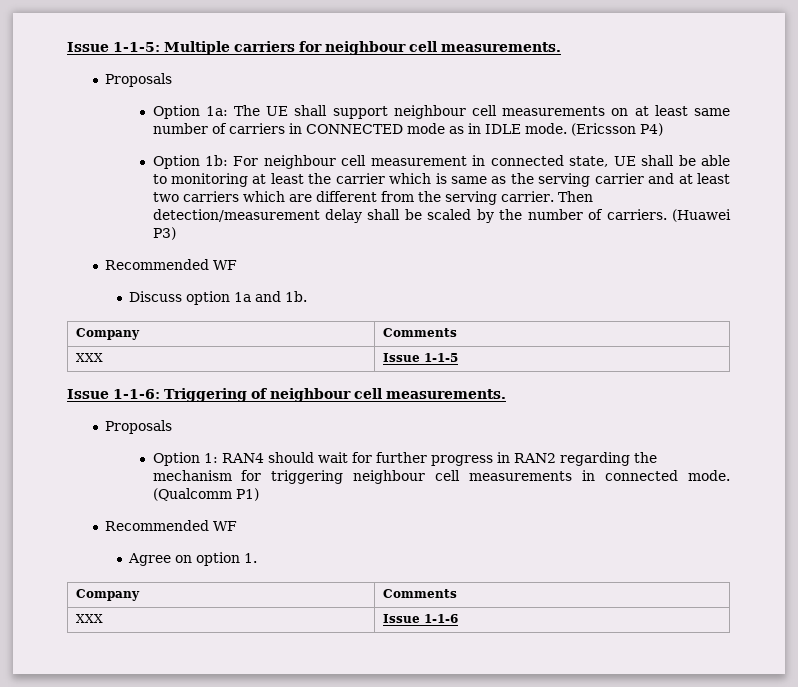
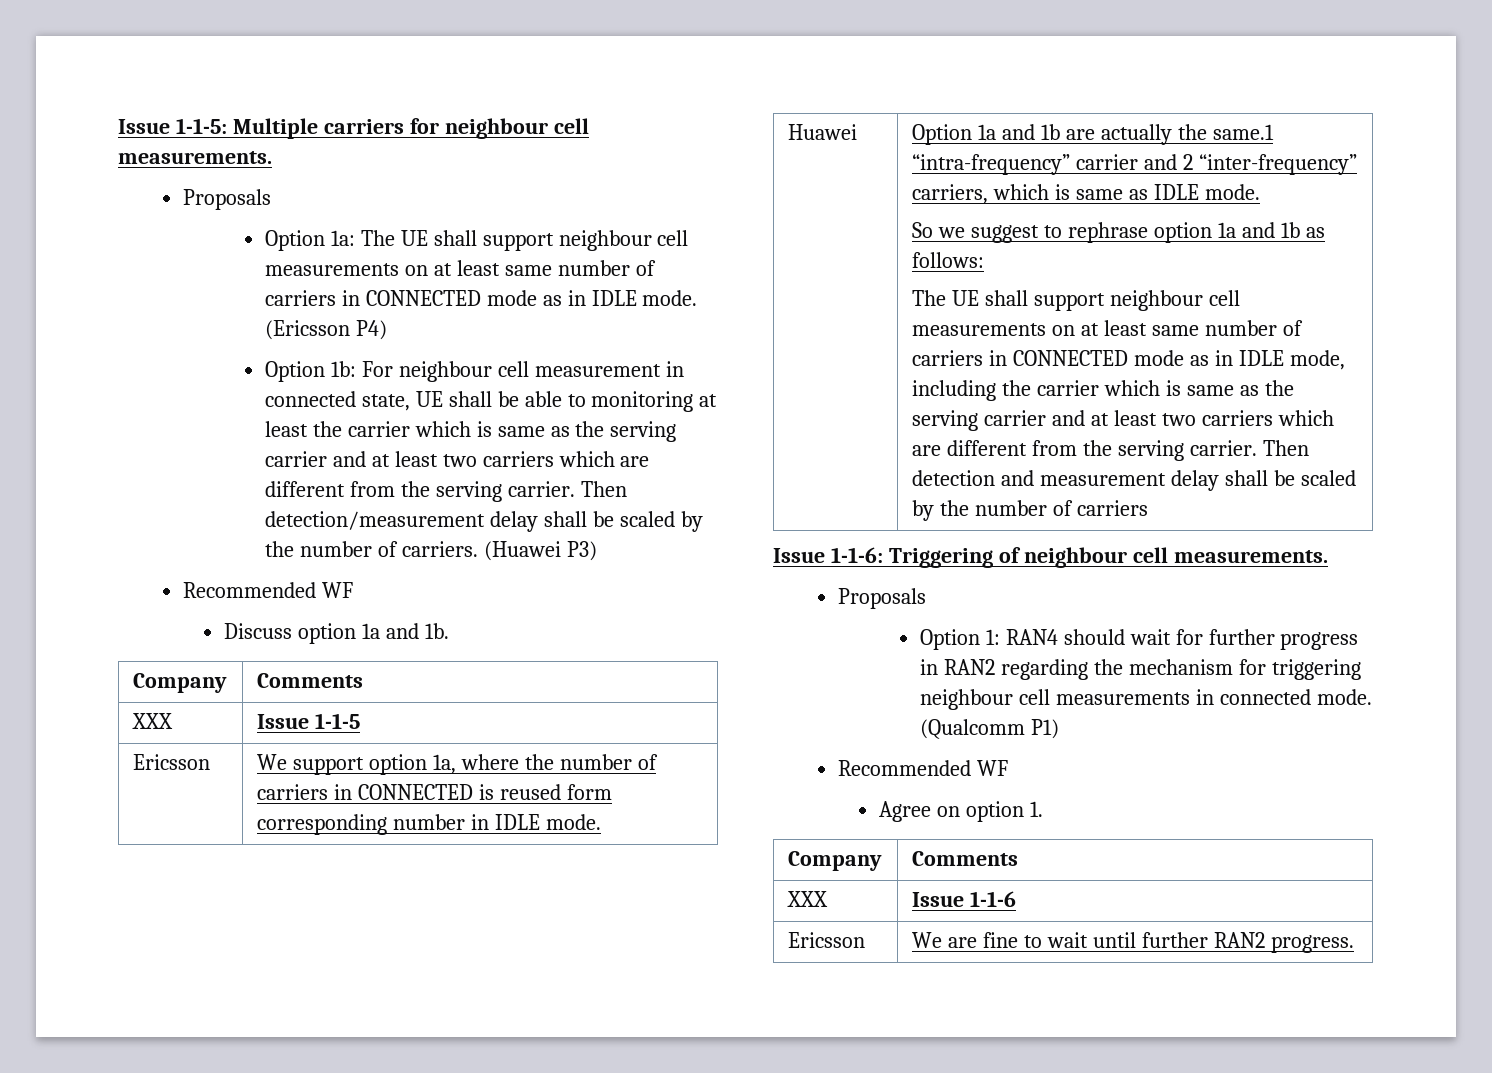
+ Ericsson | We support option 1a, where the number of carriers in CONNECTED is reused form corresponding number in IDLE mode.
+ Huawei | Option 1a and 1b are actually the same.1 “intra-frequency” carrier and 2 “inter-frequency” carriers, which is same as IDLE mode.
+ So we suggest to rephrase option 1a and 1b as follows:
+ The UE shall support neighbour cell measurements on at least same number of carriers in CONNECTED mode as in IDLE mode, including the carrier which is same as the serving carrier and at least two carriers which are different from the serving carrier. Then detection and measurement delay shall be scaled by the number of carriers
+ Ericsson | We are fine to wait until further RAN2 progress.

